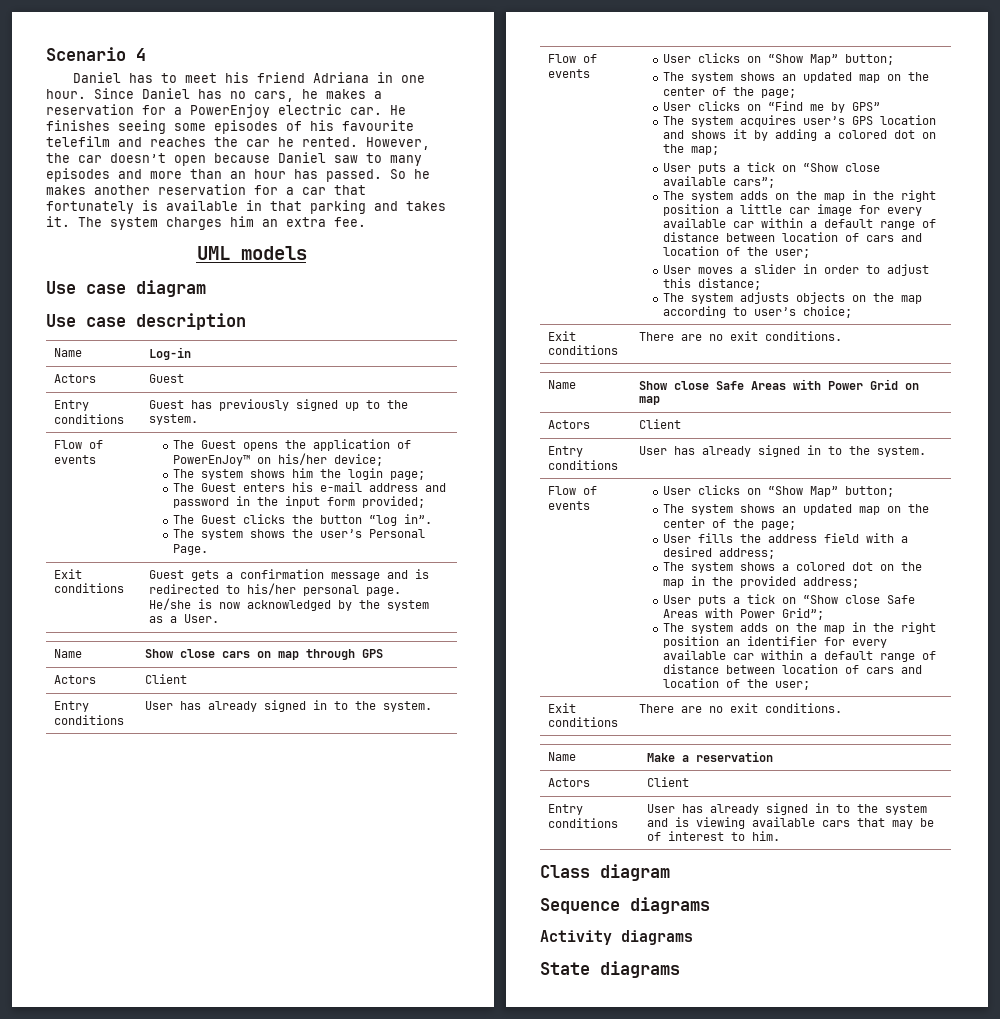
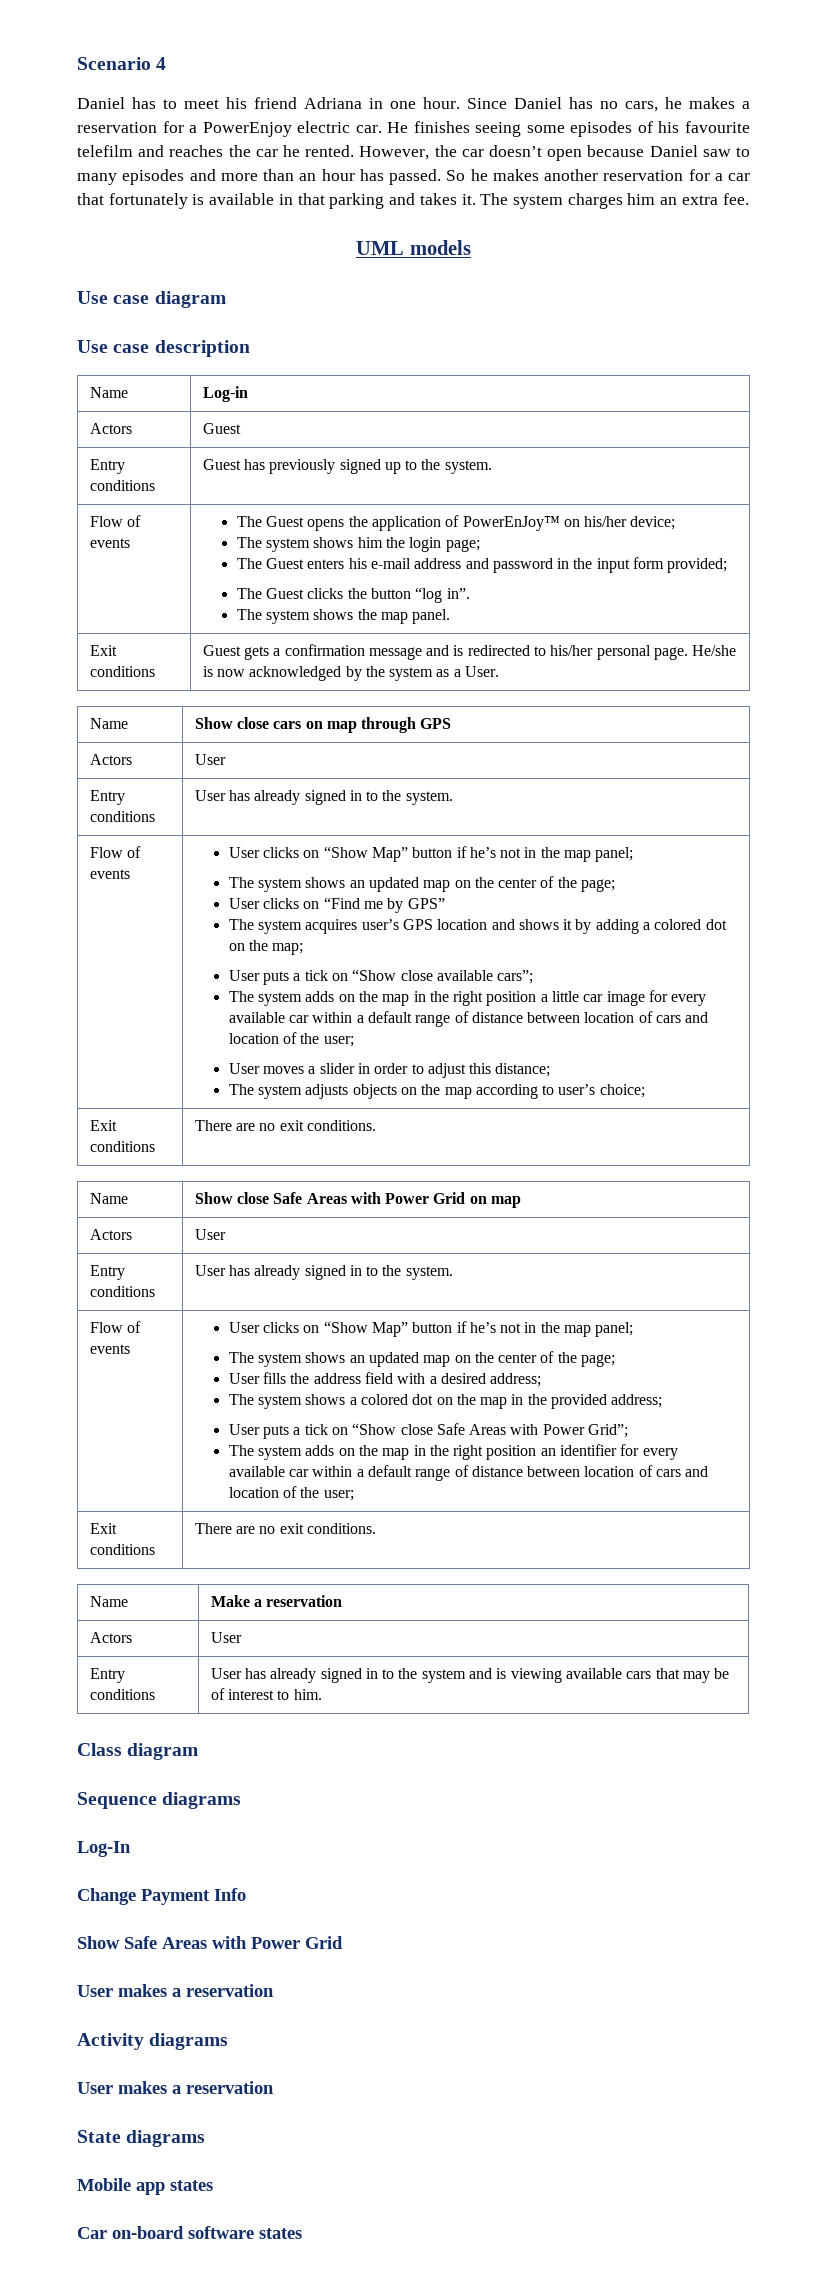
- The system shows the user’s Personal Page.
+ The system shows the map panel.
  Name | Show close cars on map through GPS
- Actors | Client
+ Actors | User
  Entry conditions | User has already signed in to the system.
- Flow of events | User clicks on “Show Map” button;
+ Flow of events | User clicks on “Show Map” button if he’s not in the map panel;
  Name | Show close Safe Areas with Power Grid on map
- Actors | Client
+ Actors | User
  Entry conditions | User has already signed in to the system.
- Flow of events | User clicks on “Show Map” button;
+ Flow of events | User clicks on “Show Map” button if he’s not in the map panel;
  Name | Make a reservation
- Actors | Client
+ Actors | User
+ Log-In
+ Change Payment Info
+ Show Safe Areas with Power Grid
+ User makes a reservation
  Activity diagrams
+ User makes a reservation
  State diagrams
+ Mobile app states
+ Car on-board software states

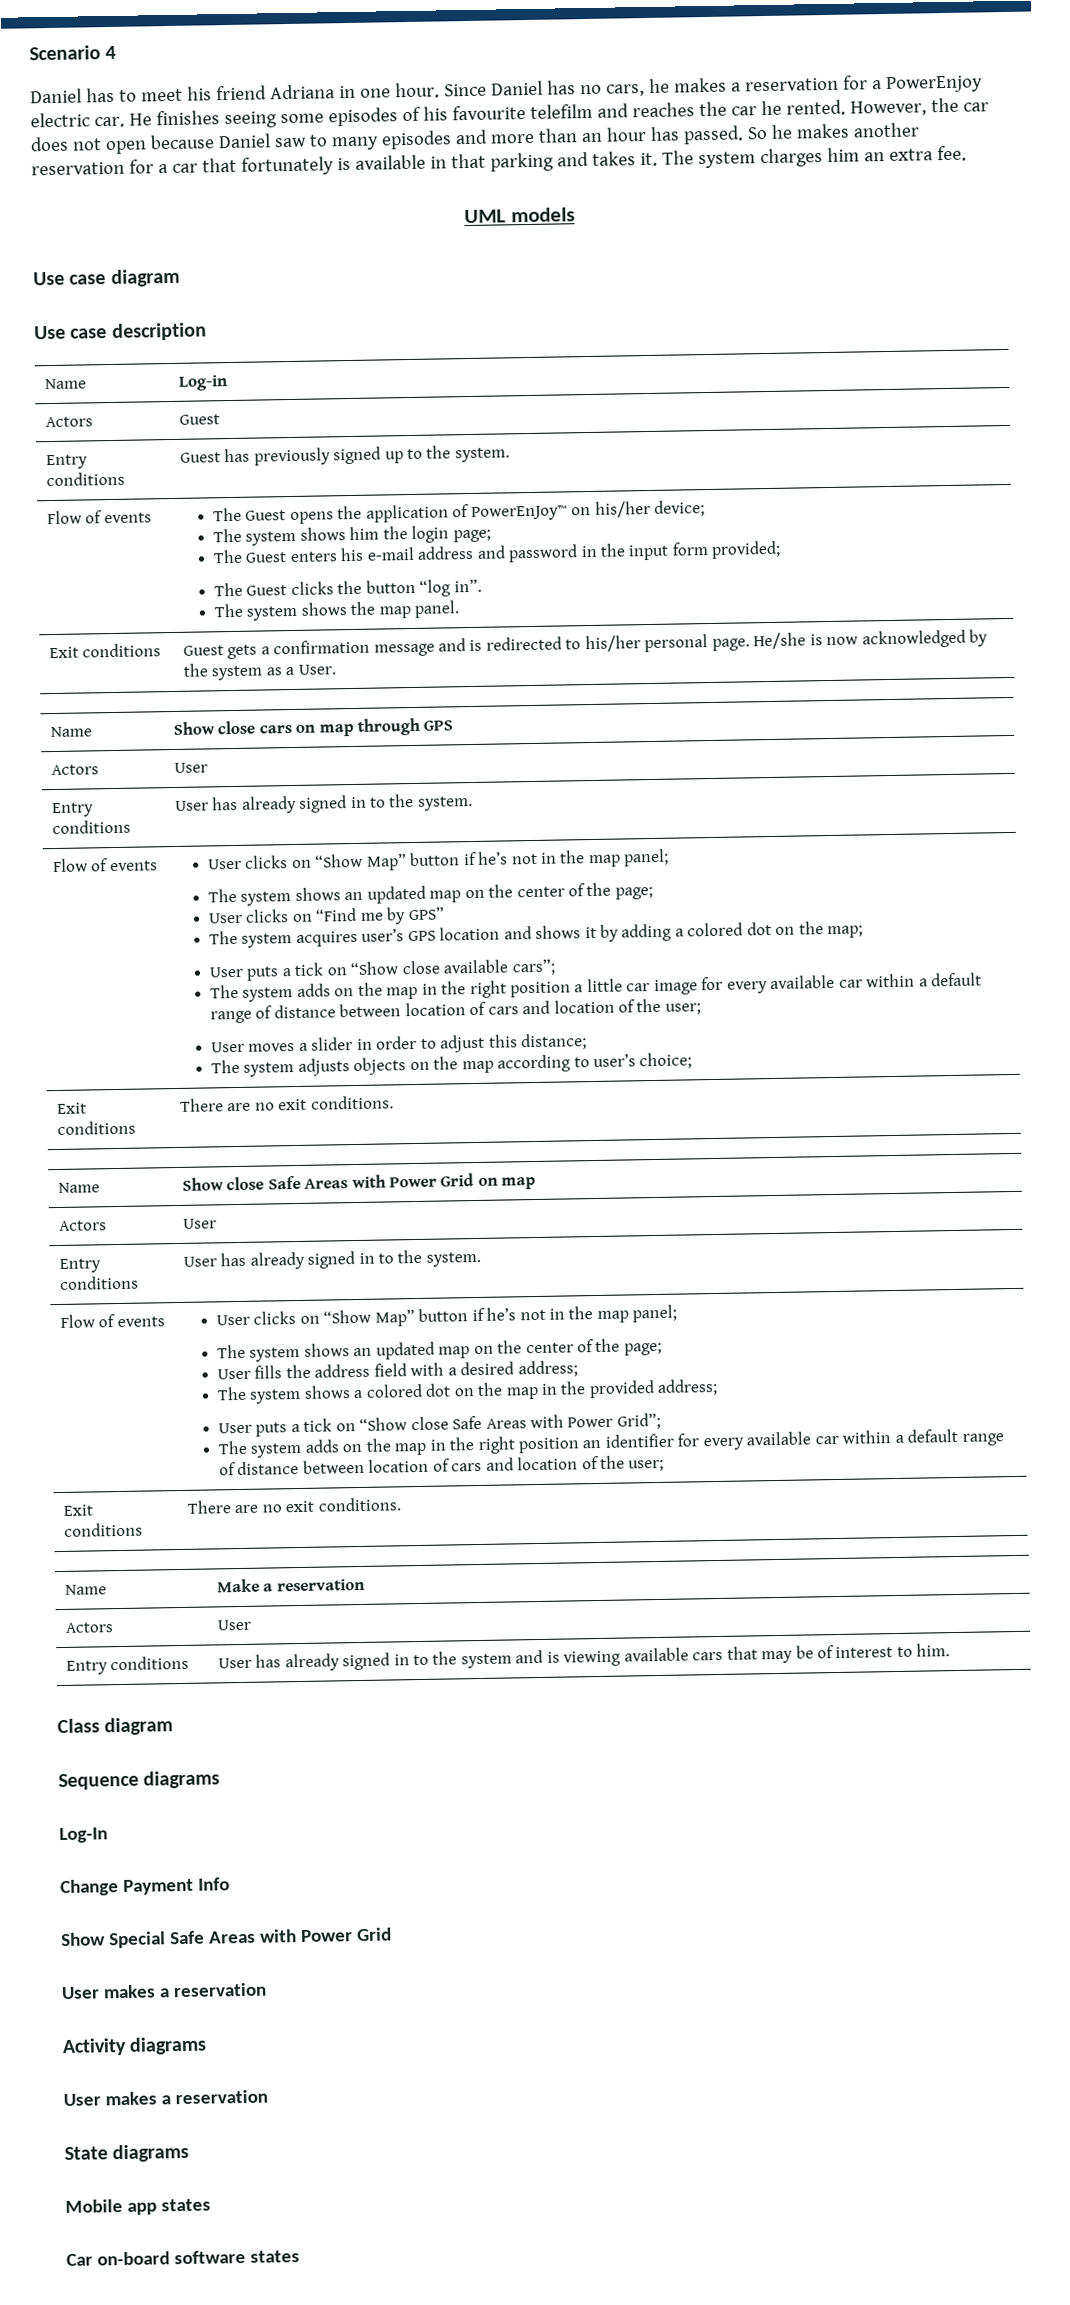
- However, the car doesn’t open because Daniel saw to many episodes and more than an hour has passed.
+ However, the car does not open because Daniel saw to many episodes and more than an hour has passed.
- Show Safe Areas with Power Grid
+ Show Special Safe Areas with Power Grid

